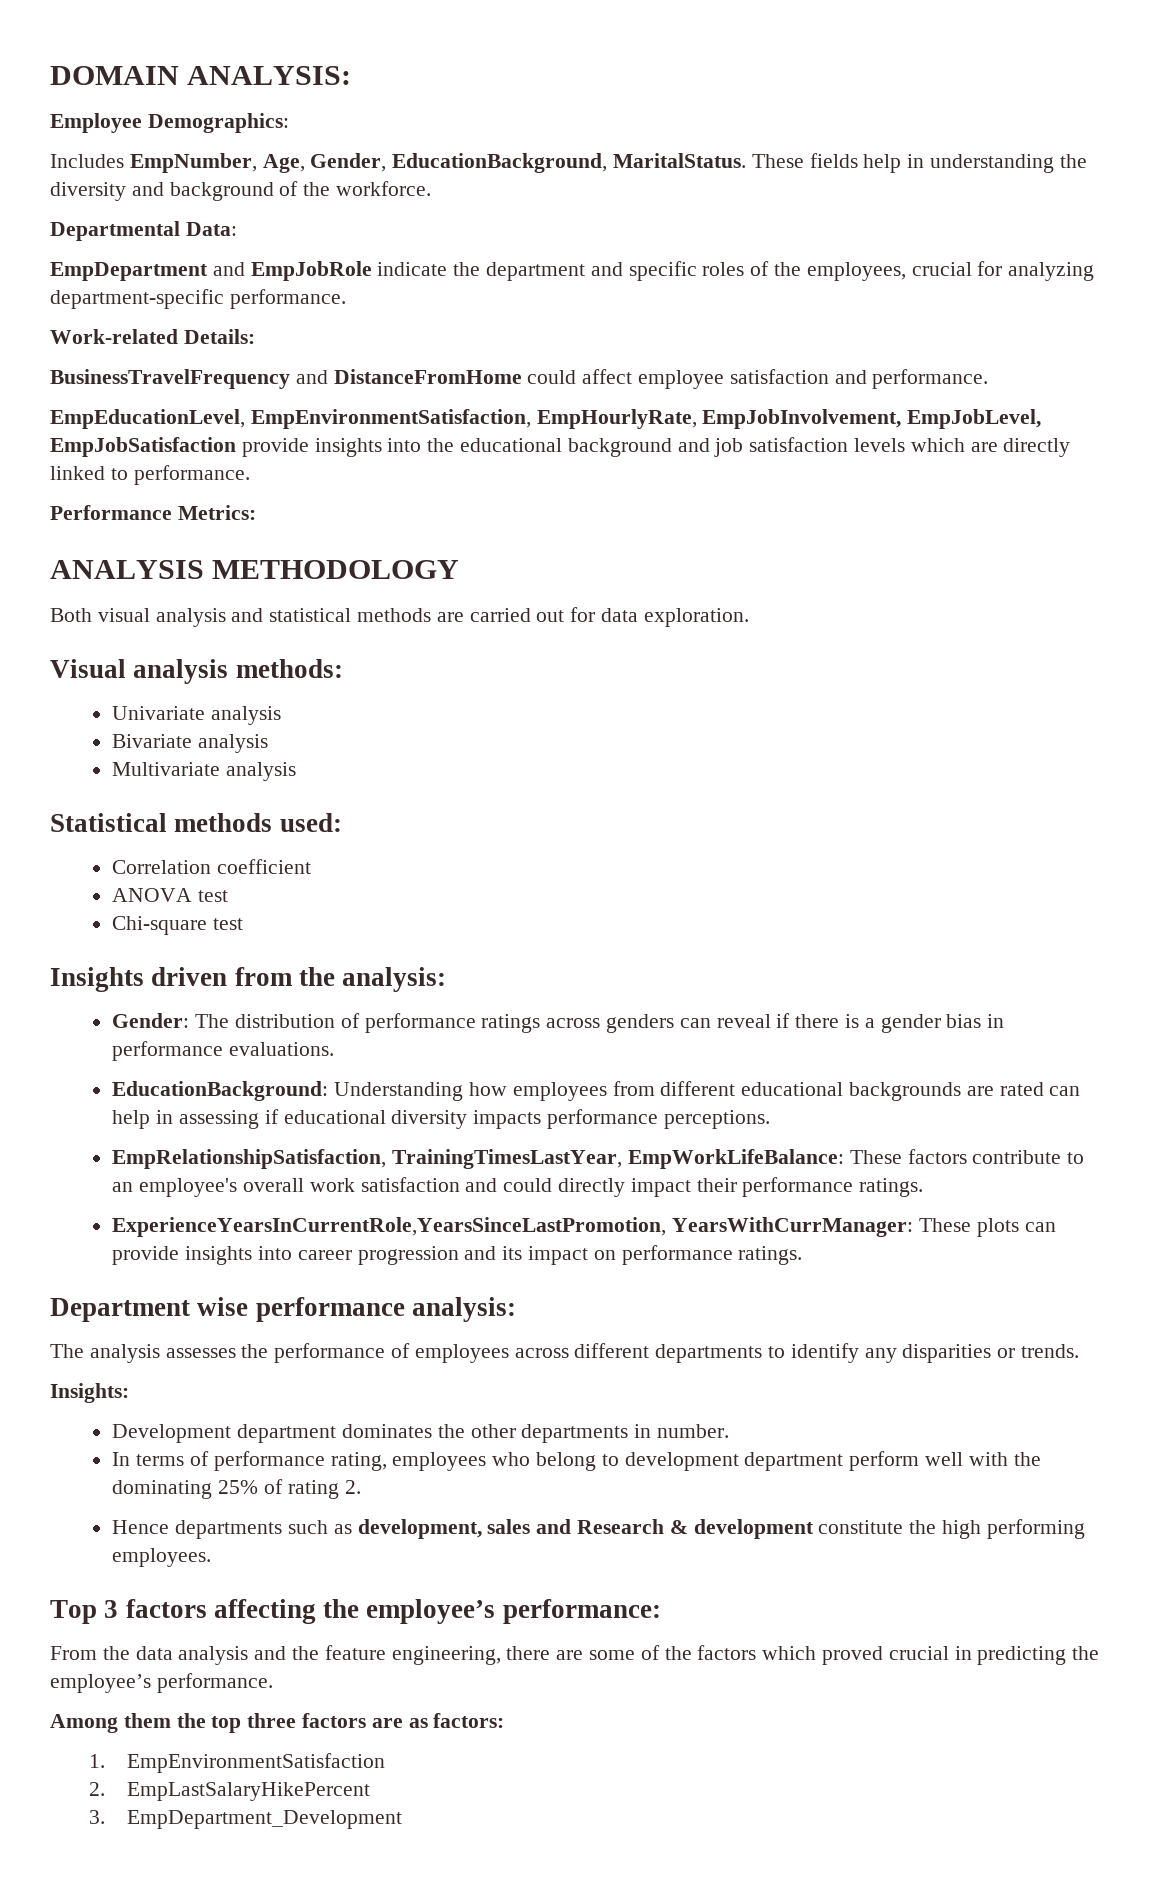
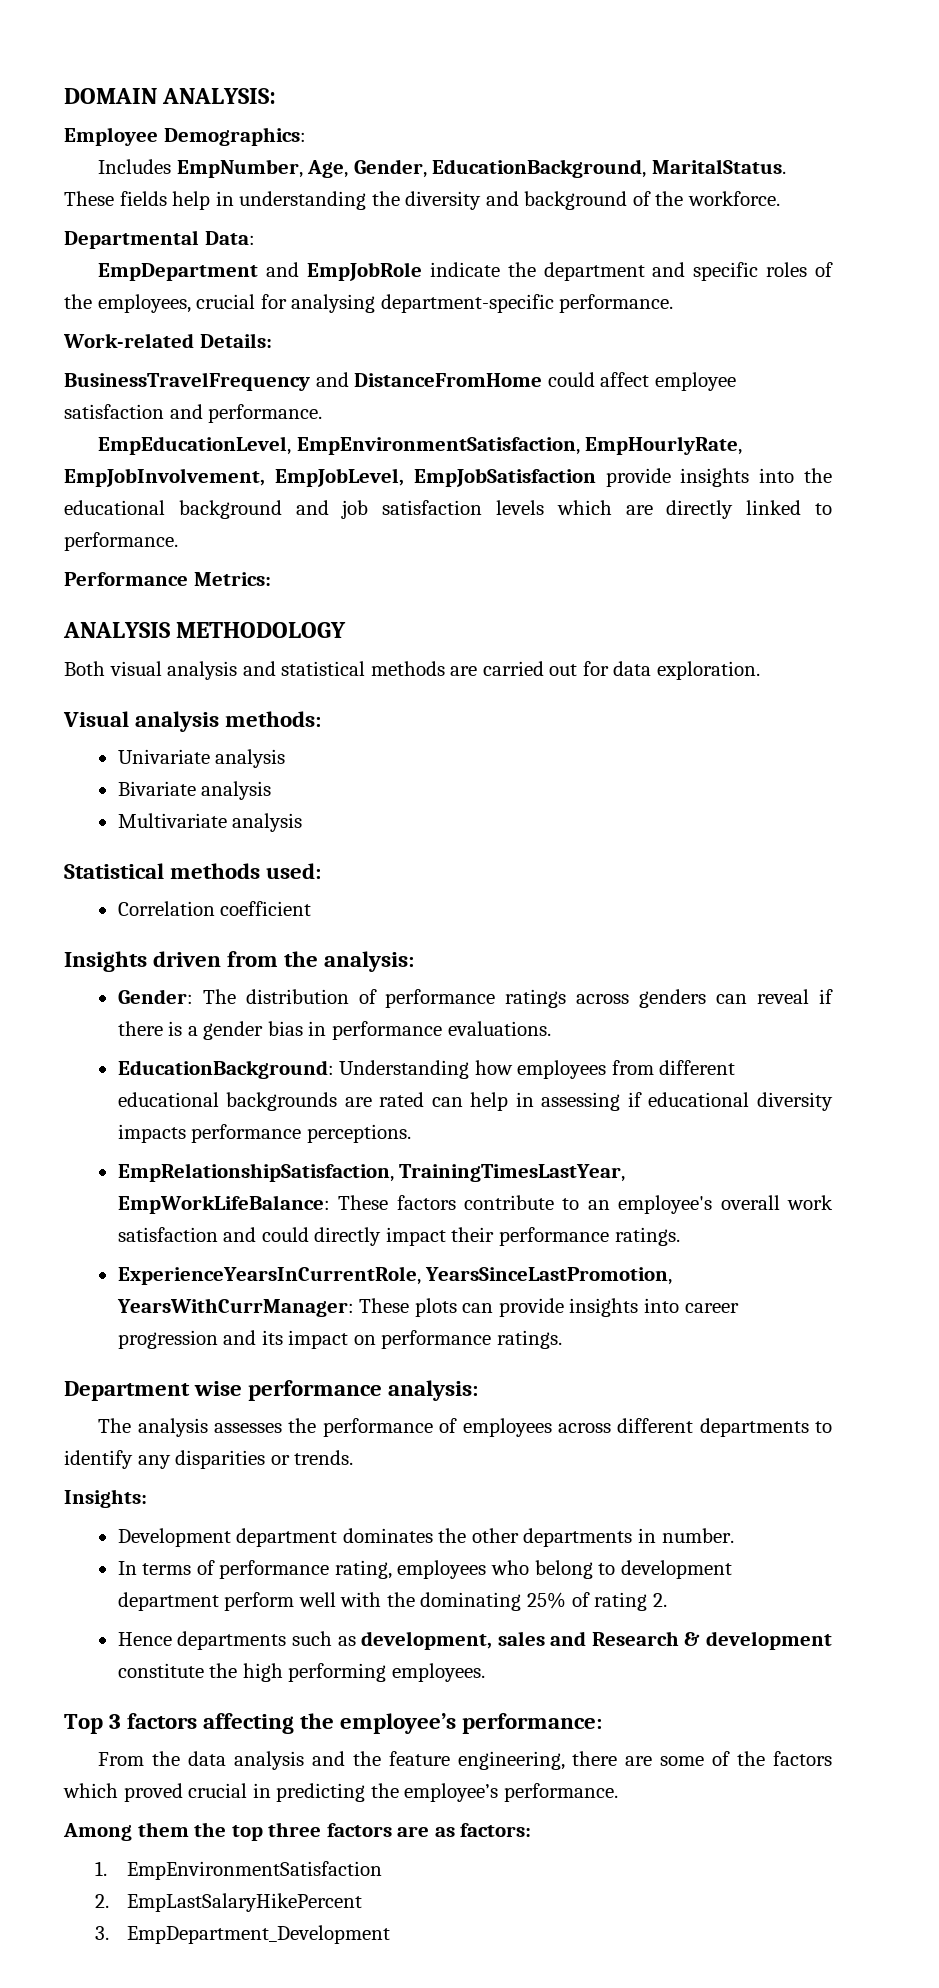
- EmpDepartment and EmpJobRole indicate the department and specific roles of the employees, crucial for analyzing department-specific performance.
+ EmpDepartment and EmpJobRole indicate the department and specific roles of the employees, crucial for analysing department-specific performance.
- ANOVA test
- Chi-square test
- ExperienceYearsInCurrentRole,YearsSinceLastPromotion, YearsWithCurrManager: These plots can provide insights into career progression and its impact on performance ratings.
+ ExperienceYearsInCurrentRole, YearsSinceLastPromotion, YearsWithCurrManager: These plots can provide insights into career progression and its impact on performance ratings.

